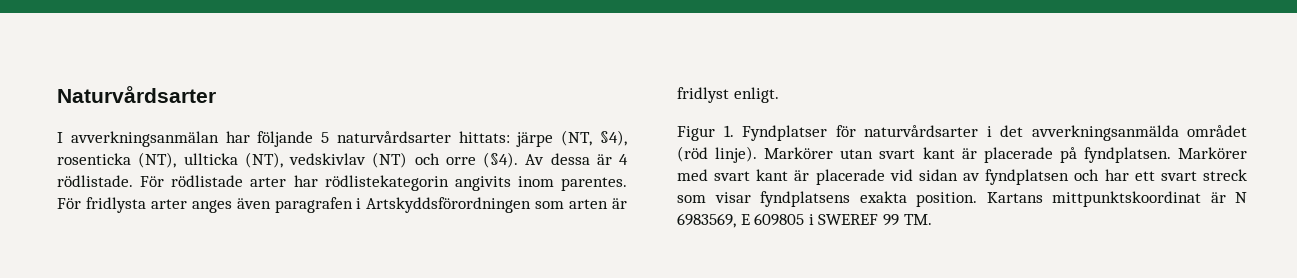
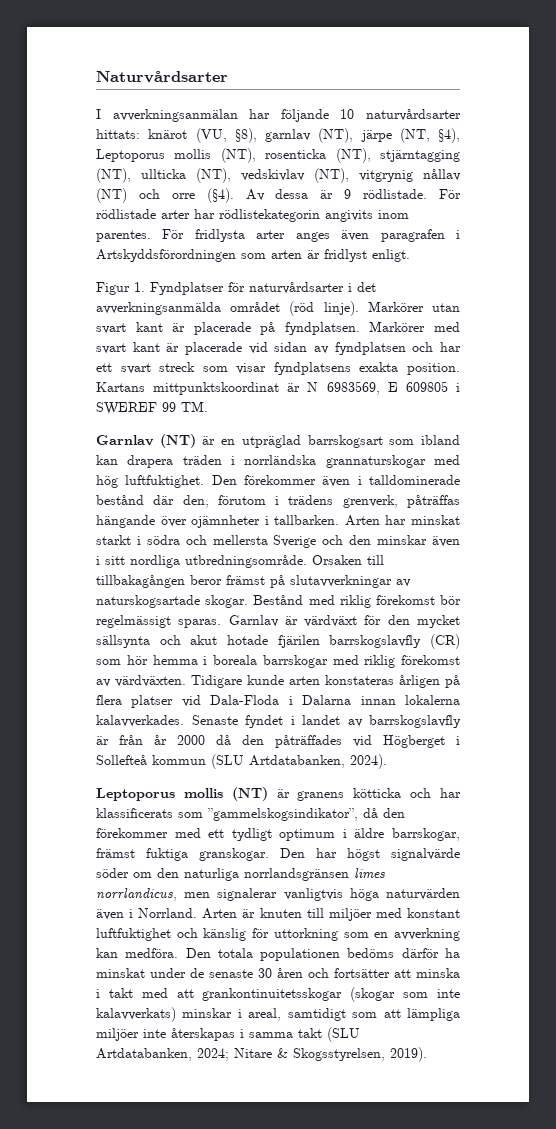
- I avverkningsanmälan har följande 5 naturvårdsarter hittats: järpe (NT, §4), rosenticka (NT), ullticka (NT), vedskivlav (NT) och orre (§4).
+ I avverkningsanmälan har följande 10 naturvårdsarter hittats: knärot (VU, §8), garnlav (NT), järpe (NT, §4), Leptoporus mollis (NT), rosenticka (NT), stjärntagging (NT), ullticka (NT), vedskivlav (NT), vitgrynig nållav (NT) och orre (§4).
- Av dessa är 4 rödlistade.
+ Av dessa är 9 rödlistade.
+ Garnlav (NT) är en utpräglad barrskogsart som ibland kan drapera träden i norrländska grannaturskogar med hög luftfuktighet. Den förekommer även i talldominerade bestånd där den, förutom i trädens grenverk, påträffas hängande över ojämnheter i tallbarken. Arten har minskat starkt i södra och mellersta Sverige och den minskar även i sitt nordliga utbredningsområde. Orsaken till tillbakagången beror främst på slutavverkningar av naturskogsartade skogar. Bestånd med riklig förekomst bör regelmässigt sparas. Garnlav är värdväxt för den mycket sällsynta och akut hotade fjärilen barrskogslavfly (CR) som hör hemma i boreala barrskogar med riklig förekomst av värdväxten. Tidigare kunde arten konstateras årligen på flera platser vid Dala-Floda i Dalarna innan lokalerna kalavverkades. Senaste fyndet i landet av barrskogslavfly är från år 2000 då den påträffades vid Högberget i Sollefteå kommun (SLU Artdatabanken, 2024).
+ Leptoporus mollis (NT) är granens kötticka och har klassificerats som ”gammelskogsindikator”, då den förekommer med ett tydligt optimum i äldre barrskogar, främst fuktiga granskogar. Den har högst signalvärde söder om den naturliga norrlandsgränsen limes norrlandicus, men signalerar vanligtvis höga naturvärden även i Norrland. Arten är knuten till miljöer med konstant luftfuktighet och känslig för uttorkning som en avverkning kan medföra. Den totala populationen bedöms därför ha minskat under de senaste 30 åren och fortsätter att minska i takt med att grankontinuitetsskogar (skogar som inte kalavverkats) minskar i areal, samtidigt som att lämpliga miljöer inte återskapas i samma takt (SLU Artdatabanken, 2024; Nitare & Skogsstyrelsen, 2019).

